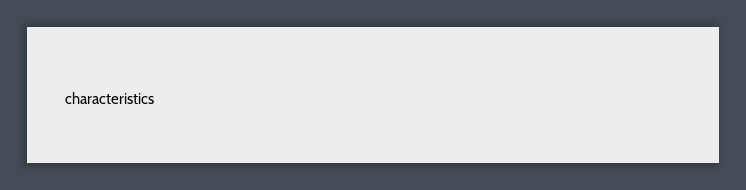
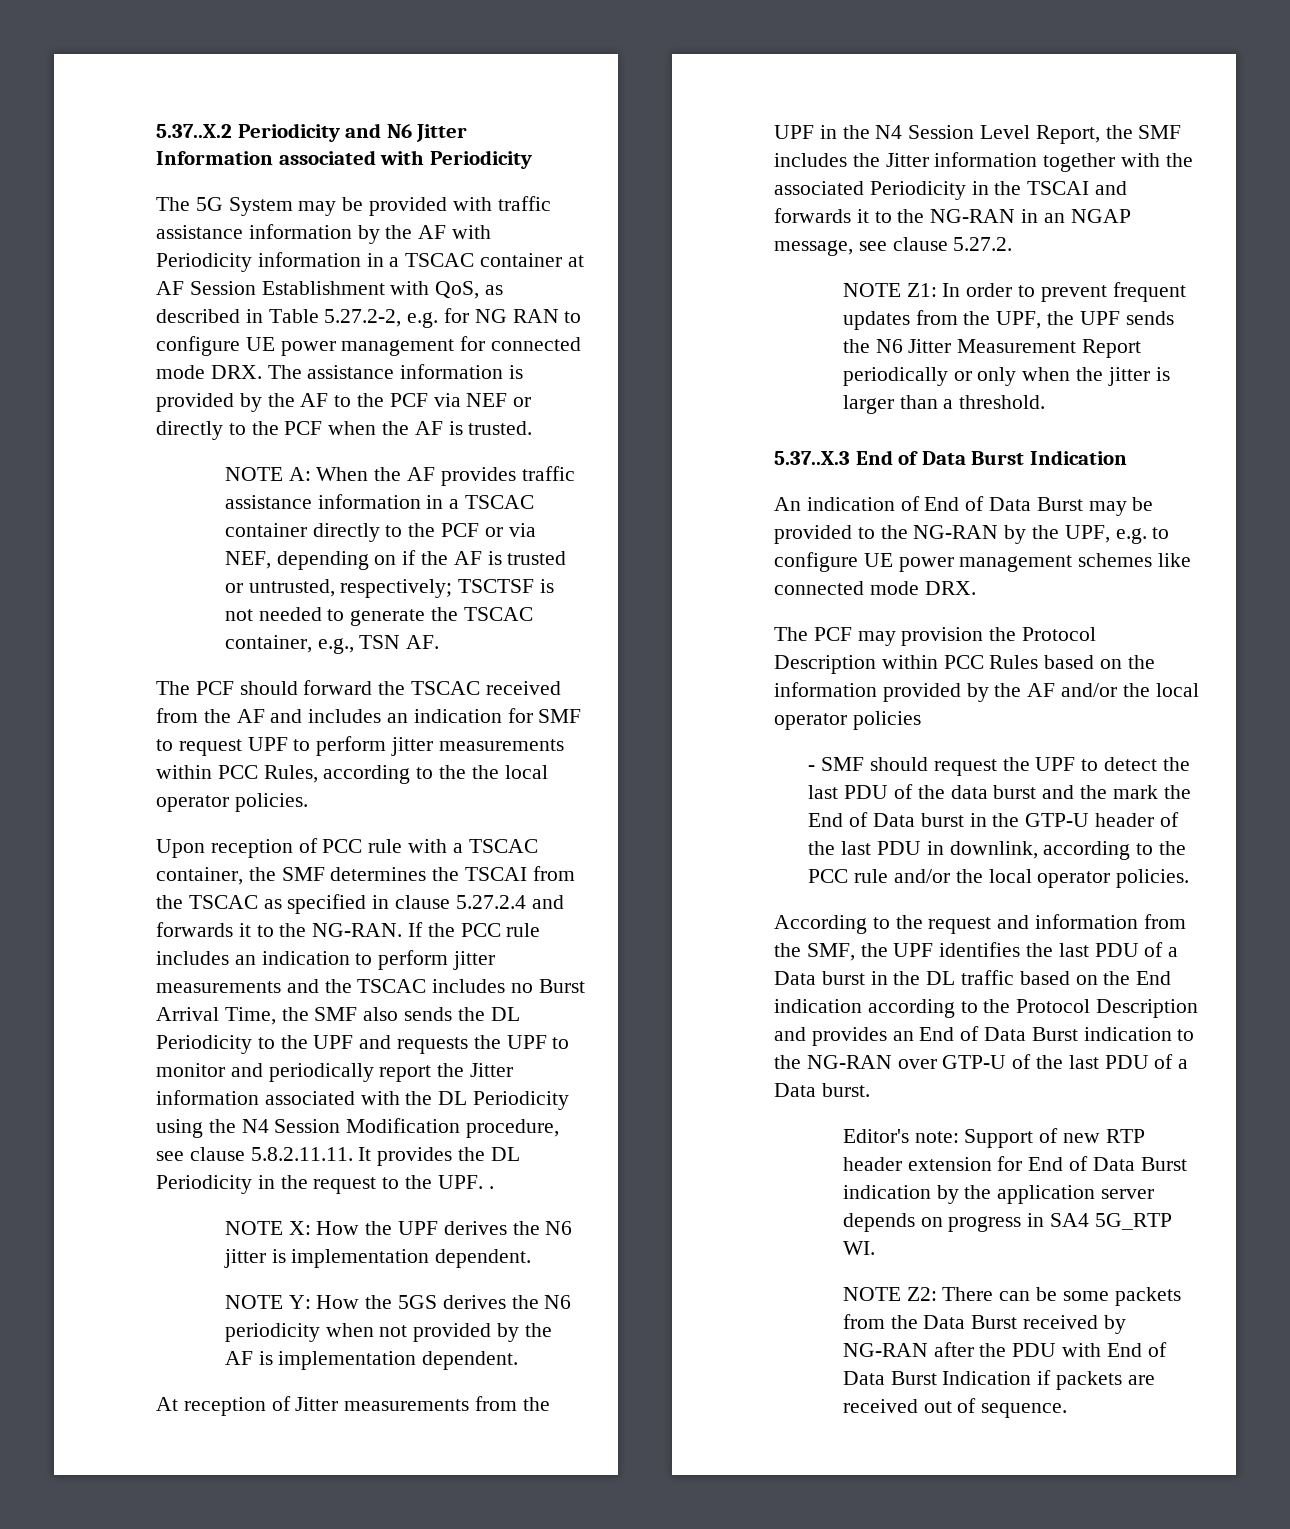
- characteristics
+ 5.37..X.2 Periodicity and N6 Jitter Information associated with Periodicity
+ The 5G System may be provided with traffic assistance information by the AF with Periodicity information in a TSCAC container at AF Session Establishment with QoS, as described in Table 5.27.2-2, e.g. for NG RAN to configure UE power management for connected mode DRX. The assistance information is provided by the AF to the PCF via NEF or directly to the PCF when the AF is trusted.
+ NOTE A: When the AF provides traffic assistance information in a TSCAC container directly to the PCF or via NEF, depending on if the AF is trusted or untrusted, respectively; TSCTSF is not needed to generate the TSCAC container, e.g., TSN AF.
+ The PCF should forward the TSCAC received from the AF and includes an indication for SMF to request UPF to perform jitter measurements within PCC Rules, according to the the local operator policies.
+ Upon reception of PCC rule with a TSCAC container, the SMF determines the TSCAI from the TSCAC as specified in clause 5.27.2.4 and forwards it to the NG-RAN. If the PCC rule includes an indication to perform jitter measurements and the TSCAC includes no Burst Arrival Time, the SMF also sends the DL Periodicity to the UPF and requests the UPF to monitor and periodically report the Jitter information associated with the DL Periodicity using the N4 Session Modification procedure, see clause 5.8.2.11.11. It provides the DL Periodicity in the request to the UPF. .
+ NOTE X: How the UPF derives the N6 jitter is implementation dependent.
+ NOTE Y: How the 5GS derives the N6 periodicity when not provided by the AF is implementation dependent.
+ At reception of Jitter measurements from the UPF in the N4 Session Level Report, the SMF includes the Jitter information together with the associated Periodicity in the TSCAI and forwards it to the NG-RAN in an NGAP message, see clause 5.27.2.
+ NOTE Z1: In order to prevent frequent updates from the UPF, the UPF sends the N6 Jitter Measurement Report periodically or only when the jitter is larger than a threshold.
+ 5.37..X.3 End of Data Burst Indication
+ An indication of End of Data Burst may be provided to the NG-RAN by the UPF, e.g. to configure UE power management schemes like connected mode DRX.
+ The PCF may provision the Protocol Description within PCC Rules based on the information provided by the AF and/or the local operator policies
+ - SMF should request the UPF to detect the last PDU of the data burst and the mark the End of Data burst in the GTP-U header of the last PDU in downlink, according to the PCC rule and/or the local operator policies.
+ According to the request and information from the SMF, the UPF identifies the last PDU of a Data burst in the DL traffic based on the End indication according to the Protocol Description and provides an End of Data Burst indication to the NG-RAN over GTP-U of the last PDU of a Data burst.
+ Editor's note: Support of new RTP header extension for End of Data Burst indication by the application server depends on progress in SA4 5G_RTP WI.
+ NOTE Z2: There can be some packets from the Data Burst received by NG-RAN after the PDU with End of Data Burst Indication if packets are received out of sequence.

